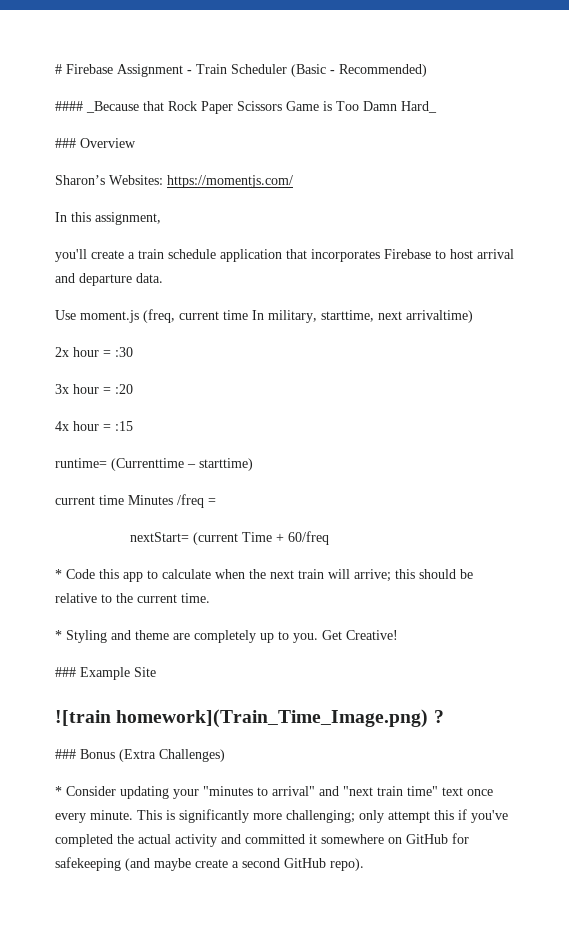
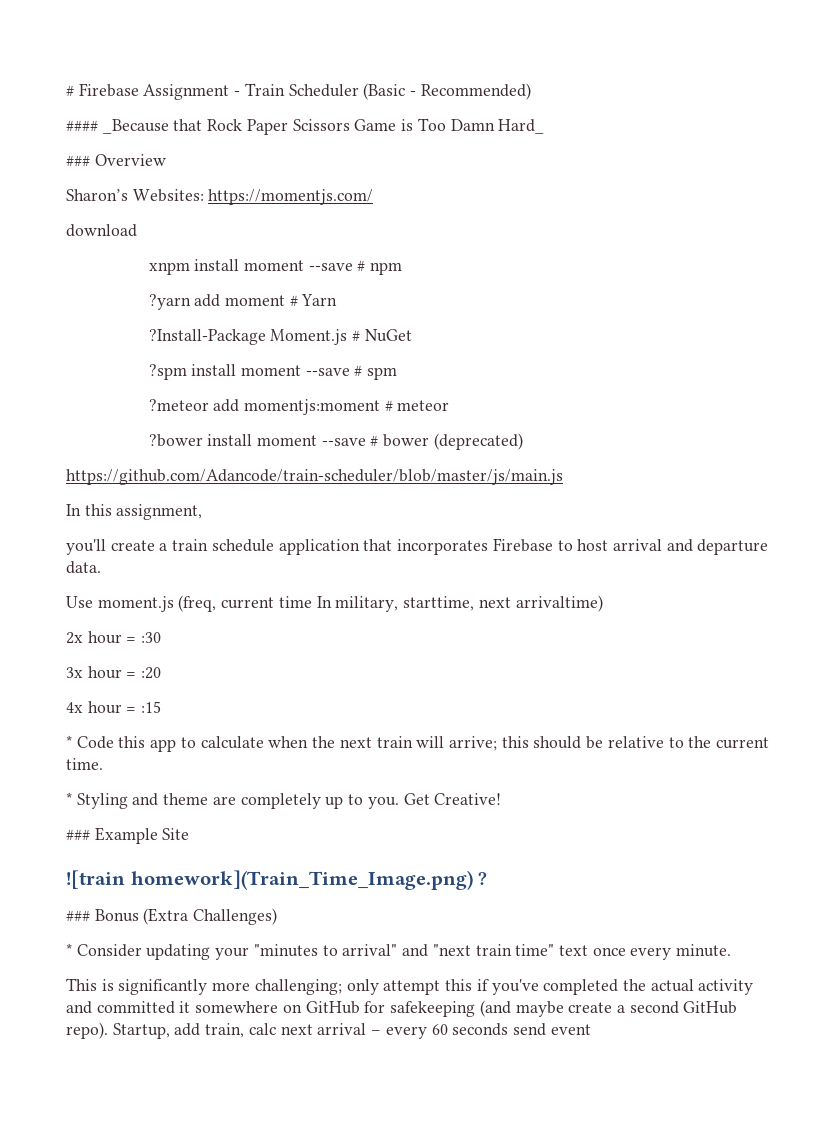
+ download
+ xnpm install moment --save # npm
+ ?yarn add moment # Yarn
+ ?Install-Package Moment.js # NuGet
+ ?spm install moment --save # spm
+ ?meteor add momentjs:moment # meteor
+ ?bower install moment --save # bower (deprecated)
+ https://github.com/Adancode/train-scheduler/blob/master/js/main.js
- runtime= (Currenttime – starttime)
- current time Minutes /freq =
- nextStart= (current Time + 60/freq
- * Consider updating your "minutes to arrival" and "next train time" text once every minute. This is significantly more challenging; only attempt this if you've completed the actual activity and committed it somewhere on GitHub for safekeeping (and maybe create a second GitHub repo).
+ * Consider updating your "minutes to arrival" and "next train time" text once every minute.
+ This is significantly more challenging; only attempt this if you've completed the actual activity and committed it somewhere on GitHub for safekeeping (and maybe create a second GitHub repo).
+ Startup, add train, calc next arrival – every 60 seconds send event

